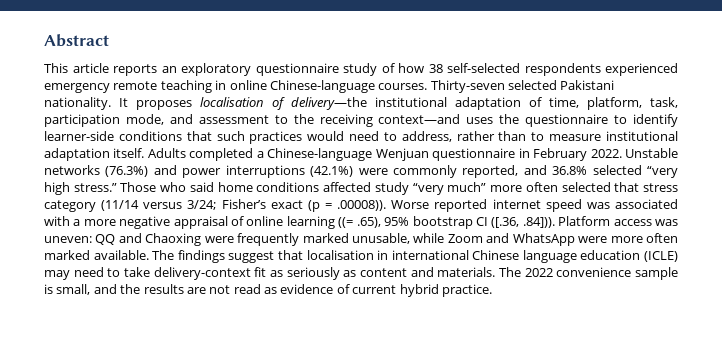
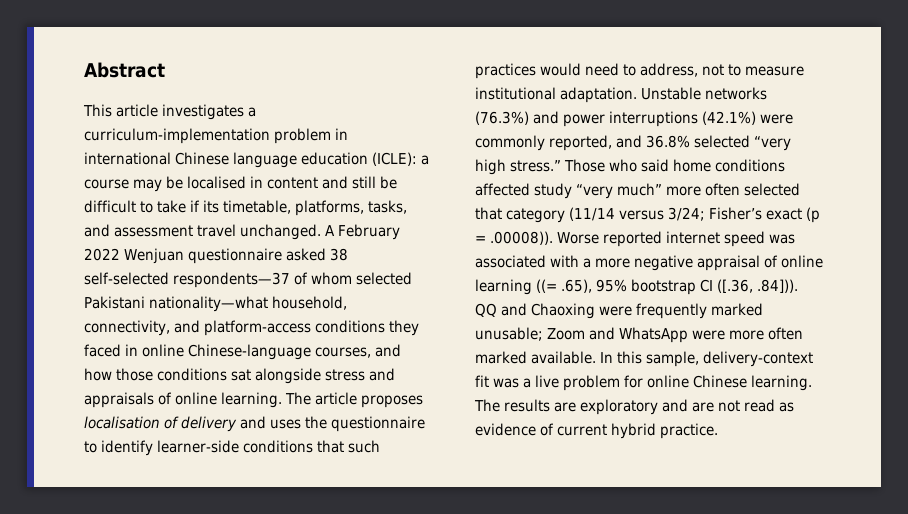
- This article reports an exploratory questionnaire study of how 38 self-selected respondents experienced emergency remote teaching in online Chinese-language courses. Thirty-seven selected Pakistani nationality. It proposes localisation of delivery—the institutional adaptation of time, platform, task, participation mode, and assessment to the receiving context—and uses the questionnaire to identify learner-side conditions that such practices would need to address, rather than to measure institutional adaptation itself. Adults completed a Chinese-language Wenjuan questionnaire in February 2022.
+ This article investigates a curriculum-implementation problem in international Chinese language education (ICLE): a course may be localised in content and still be difficult to take if its timetable, platforms, tasks, and assessment travel unchanged. A February 2022 Wenjuan questionnaire asked 38 self-selected respondents—37 of whom selected Pakistani nationality—what household, connectivity, and platform-access conditions they faced in online Chinese-language courses, and how those conditions sat alongside stress and appraisals of online learning. The article proposes localisation of delivery and uses the questionnaire to identify learner-side conditions that such practices would need to address, not to measure institutional adaptation.
- Those who said home conditions affected study “very much” more often selected that stress category (11/14 versus 3/24; Fisher’s exact (p = .00008)). Worse reported internet speed was associated with a more negative appraisal of online learning ((= .65), 95% bootstrap CI ([.36, .84])). Platform access was uneven: QQ and Chaoxing were frequently marked unusable, while Zoom and WhatsApp were more often marked available.
+ Those who said home conditions affected study “very much” more often selected that category (11/14 versus 3/24; Fisher’s exact (p = .00008)). Worse reported internet speed was associated with a more negative appraisal of online learning ((= .65), 95% bootstrap CI ([.36, .84])). QQ and Chaoxing were frequently marked unusable; Zoom and WhatsApp were more often marked available.
- The findings suggest that localisation in international Chinese language education (ICLE) may need to take delivery-context fit as seriously as content and materials. The 2022 convenience sample is small, and the results are not read as evidence of current hybrid practice.
+ In this sample, delivery-context fit was a live problem for online Chinese learning. The results are exploratory and are not read as evidence of current hybrid practice.

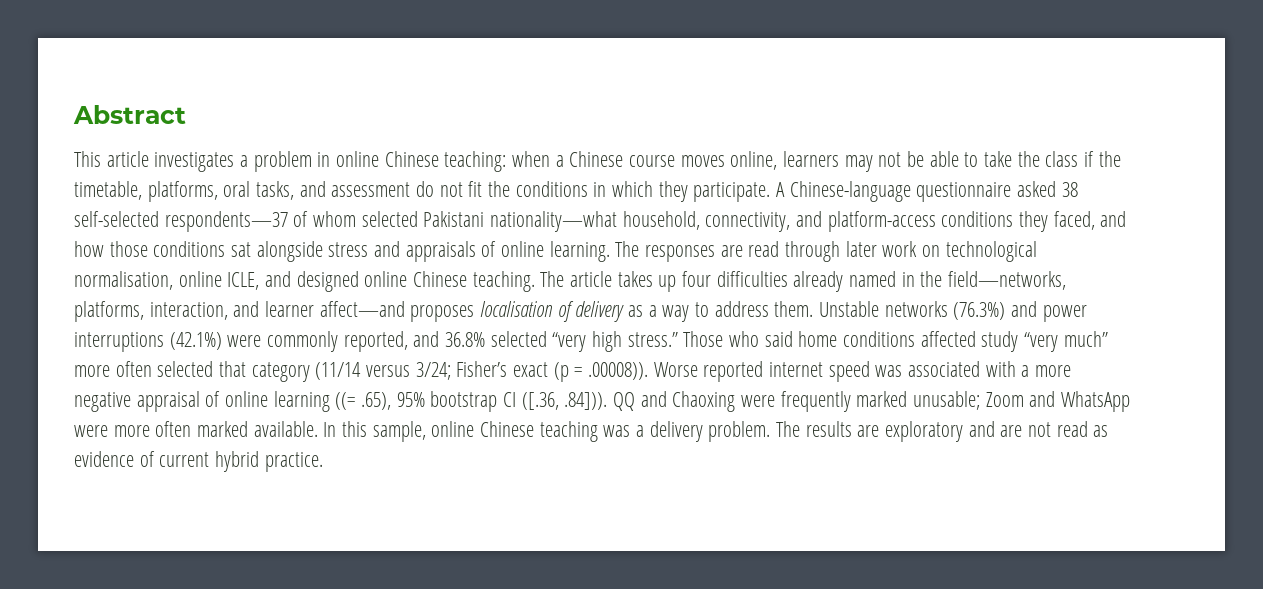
- This article investigates a curriculum-implementation problem in international Chinese language education (ICLE): a course may be localised in content and still be difficult to take if its timetable, platforms, tasks, and assessment travel unchanged. A February 2022 Wenjuan questionnaire asked 38 self-selected respondents—37 of whom selected Pakistani nationality—what household, connectivity, and platform-access conditions they faced in online Chinese-language courses, and how those conditions sat alongside stress and appraisals of online learning.
+ This article investigates a problem in online Chinese teaching: when a Chinese course moves online, learners may not be able to take the class if the timetable, platforms, oral tasks, and assessment do not fit the conditions in which they participate. A Chinese-language questionnaire asked 38 self-selected respondents—37 of whom selected Pakistani nationality—what household, connectivity, and platform-access conditions they faced, and how those conditions sat alongside stress and appraisals of online learning.
- The article proposes localisation of delivery and uses the questionnaire to identify learner-side conditions that such practices would need to address, not to measure institutional adaptation.
+ The responses are read through later work on technological normalisation, online ICLE, and designed online Chinese teaching. The article takes up four difficulties already named in the field—networks, platforms, interaction, and learner affect—and proposes localisation of delivery as a way to address them.
- In this sample, delivery-context fit was a live problem for online Chinese learning.
+ In this sample, online Chinese teaching was a delivery problem.

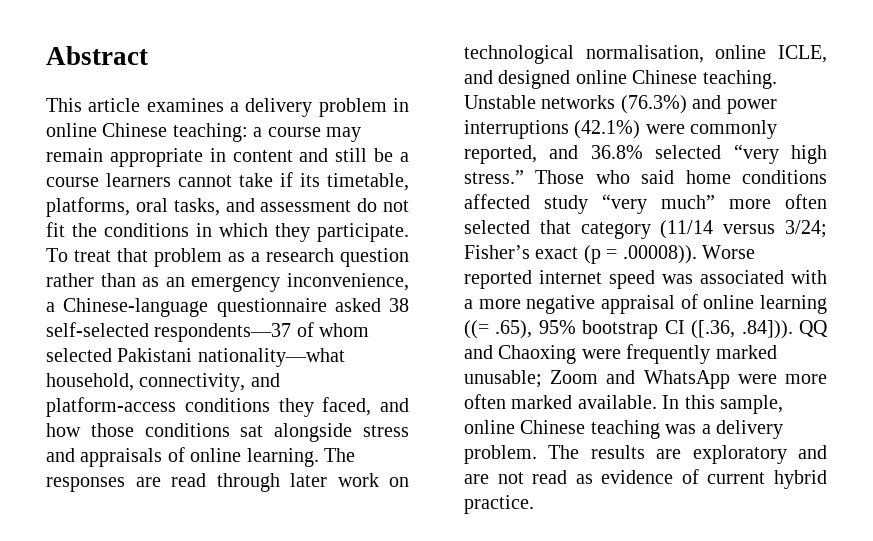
- This article investigates a problem in online Chinese teaching: when a Chinese course moves online, learners may not be able to take the class if the timetable, platforms, oral tasks, and assessment do not fit the conditions in which they participate.
+ This article examines a delivery problem in online Chinese teaching: a course may remain appropriate in content and still be a course learners cannot take if its timetable, platforms, oral tasks, and assessment do not fit the conditions in which they participate.
- A Chinese-language questionnaire asked 38 self-selected respondents—37 of whom selected Pakistani nationality—what household, connectivity, and platform-access conditions they faced, and how those conditions sat alongside stress and appraisals of online learning.
+ To treat that problem as a research question rather than as an emergency inconvenience, a Chinese-language questionnaire asked 38 self-selected respondents—37 of whom selected Pakistani nationality—what household, connectivity, and platform-access conditions they faced, and how those conditions sat alongside stress and appraisals of online learning.
- The article takes up four difficulties already named in the field—networks, platforms, interaction, and learner affect—and proposes localisation of delivery as a way to address them.

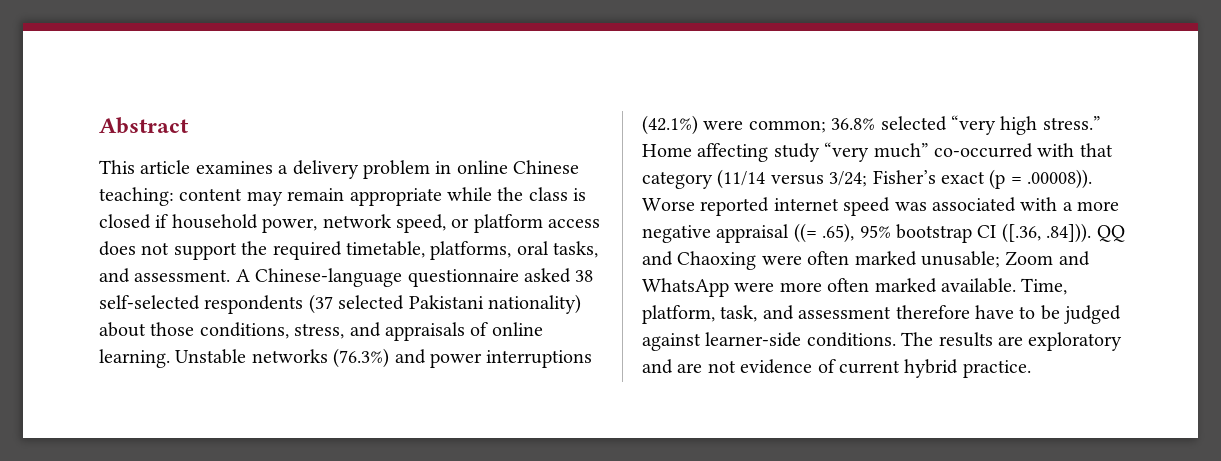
- This article examines a delivery problem in online Chinese teaching: a course may remain appropriate in content and still be a course learners cannot take if its timetable, platforms, oral tasks, and assessment do not fit the conditions in which they participate. To treat that problem as a research question rather than as an emergency inconvenience, a Chinese-language questionnaire asked 38 self-selected respondents—37 of whom selected Pakistani nationality—what household, connectivity, and platform-access conditions they faced, and how those conditions sat alongside stress and appraisals of online learning.
+ This article examines a delivery problem in online Chinese teaching: content may remain appropriate while the class is closed if household power, network speed, or platform access does not support the required timetable, platforms, oral tasks, and assessment. A Chinese-language questionnaire asked 38 self-selected respondents (37 selected Pakistani nationality) about those conditions, stress, and appraisals of online learning.
- The responses are read through later work on technological normalisation, online ICLE, and designed online Chinese teaching.
- Unstable networks (76.3%) and power interruptions (42.1%) were commonly reported, and 36.8% selected “very high stress.”
+ Unstable networks (76.3%) and power interruptions (42.1%) were common; 36.8% selected “very high stress.”
- Those who said home conditions affected study “very much” more often selected that category (11/14 versus 3/24; Fisher’s exact (p = .00008)). Worse reported internet speed was associated with a more negative appraisal of online learning ((= .65), 95% bootstrap CI ([.36, .84])). QQ and Chaoxing were frequently marked unusable; Zoom and WhatsApp were more often marked available.
+ Home affecting study “very much” co-occurred with that category (11/14 versus 3/24; Fisher’s exact (p = .00008)). Worse reported internet speed was associated with a more negative appraisal ((= .65), 95% bootstrap CI ([.36, .84])). QQ and Chaoxing were often marked unusable; Zoom and WhatsApp were more often marked available.
- In this sample, online Chinese teaching was a delivery problem.
+ Time, platform, task, and assessment therefore have to be judged against learner-side conditions.
- The results are exploratory and are not read as evidence of current hybrid practice.
+ The results are exploratory and are not evidence of current hybrid practice.

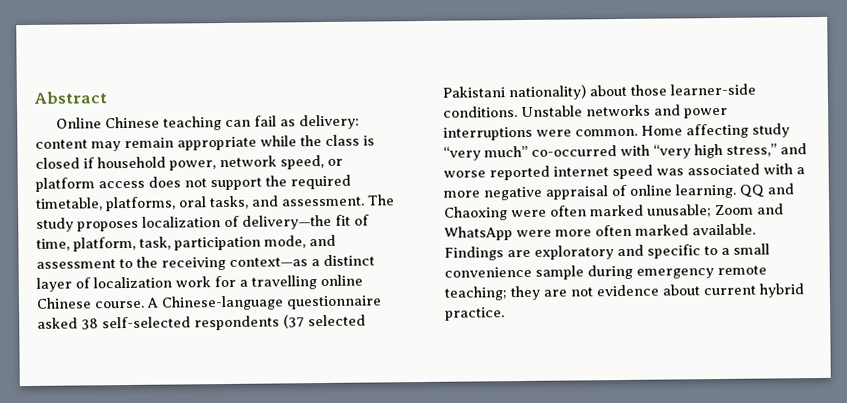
- This article examines a delivery problem in online Chinese teaching: content may remain appropriate while the class is closed if household power, network speed, or platform access does not support the required timetable, platforms, oral tasks, and assessment.
+ Online Chinese teaching can fail as delivery: content may remain appropriate while the class is closed if household power, network speed, or platform access does not support the required timetable, platforms, oral tasks, and assessment.
+ The study proposes localization of delivery—the fit of time, platform, task, participation mode, and assessment to the receiving context—as a distinct layer of localization work for a travelling online Chinese course.
- A Chinese-language questionnaire asked 38 self-selected respondents (37 selected Pakistani nationality) about those conditions, stress, and appraisals of online learning.
+ A Chinese-language questionnaire asked 38 self-selected respondents (37 selected Pakistani nationality) about those learner-side conditions.
- Unstable networks (76.3%) and power interruptions (42.1%) were common; 36.8% selected “very high stress.”
+ Unstable networks and power interruptions were common.
- Home affecting study “very much” co-occurred with that category (11/14 versus 3/24; Fisher’s exact (p = .00008)). Worse reported internet speed was associated with a more negative appraisal ((= .65), 95% bootstrap CI ([.36, .84])). QQ and Chaoxing were often marked unusable; Zoom and WhatsApp were more often marked available.
+ Home affecting study “very much” co-occurred with “very high stress,” and worse reported internet speed was associated with a more negative appraisal of online learning. QQ and Chaoxing were often marked unusable; Zoom and WhatsApp were more often marked available.
- Time, platform, task, and assessment therefore have to be judged against learner-side conditions. The results are exploratory and are not evidence of current hybrid practice.
+ Findings are exploratory and specific to a small convenience sample during emergency remote teaching; they are not evidence about current hybrid practice.

